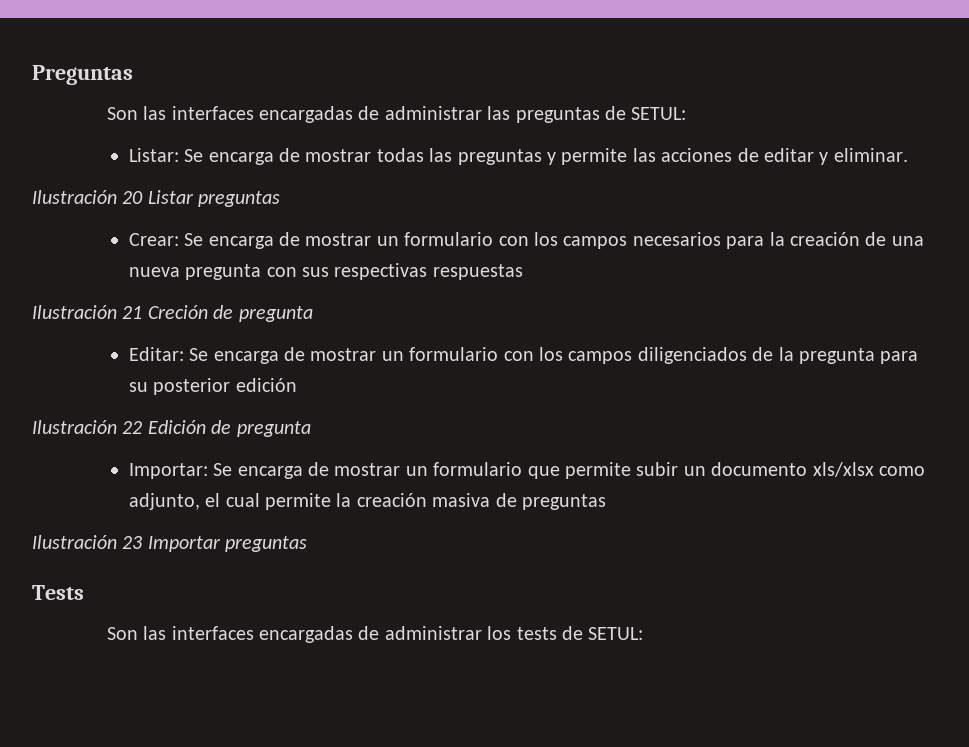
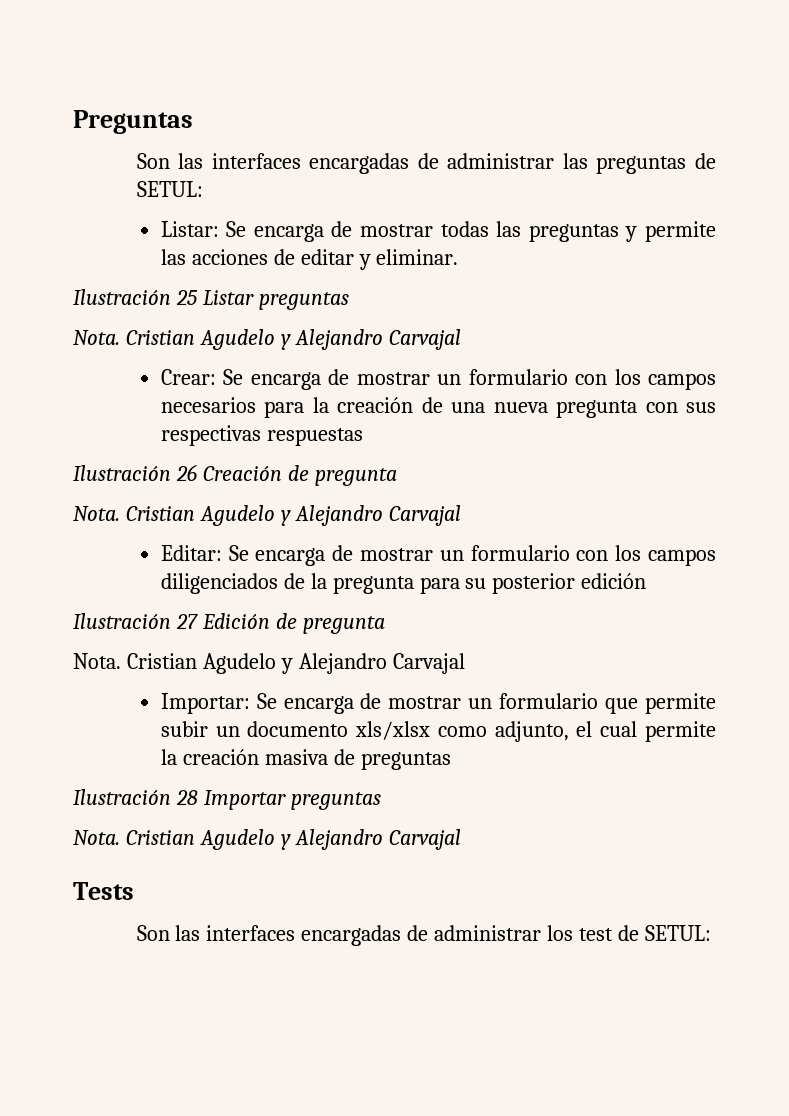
- Ilustración 20 Listar preguntas
+ Ilustración 25 Listar preguntas
+ Nota. Cristian Agudelo y Alejandro Carvajal
- Ilustración 21 Creción de pregunta
+ Ilustración 26 Creación de pregunta
+ Nota. Cristian Agudelo y Alejandro Carvajal
- Ilustración 22 Edición de pregunta
+ Ilustración 27 Edición de pregunta
+ Nota. Cristian Agudelo y Alejandro Carvajal
- Ilustración 23 Importar preguntas
+ Ilustración 28 Importar preguntas
+ Nota. Cristian Agudelo y Alejandro Carvajal
- Son las interfaces encargadas de administrar los tests de SETUL:
+ Son las interfaces encargadas de administrar los test de SETUL:

